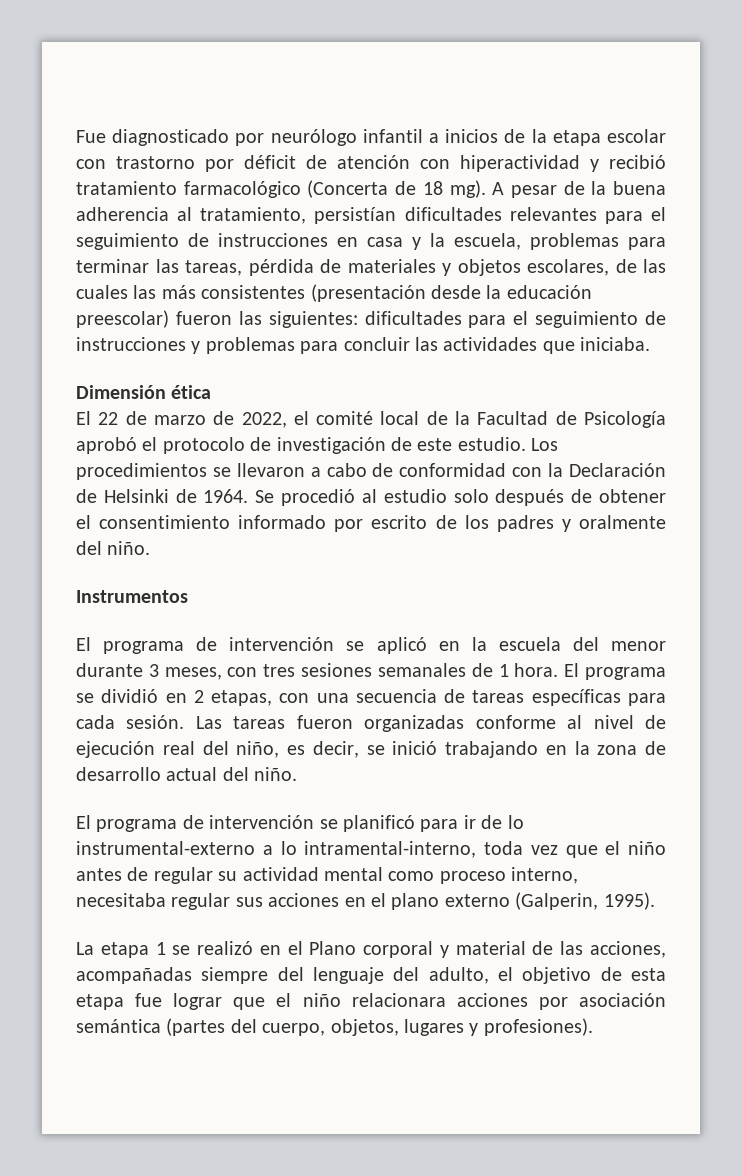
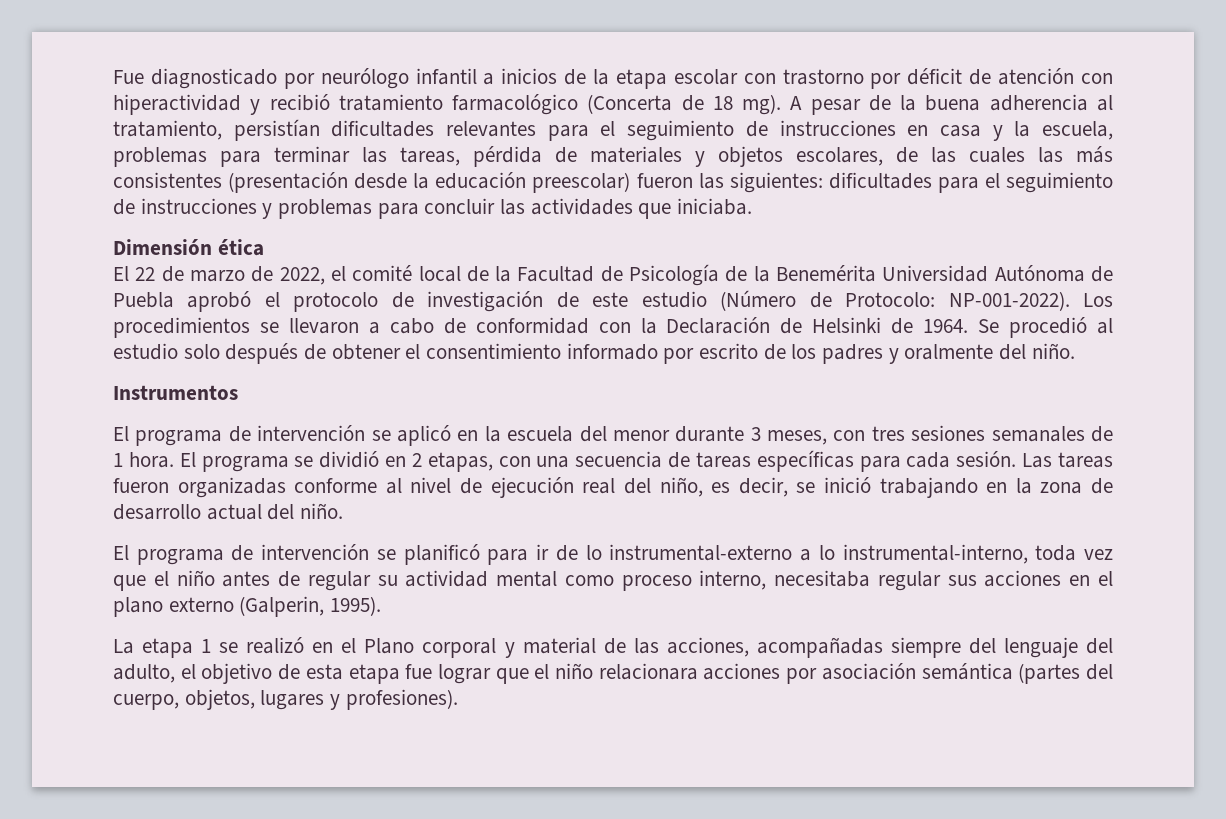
- El 22 de marzo de 2022, el comité local de la Facultad de Psicología aprobó el protocolo de investigación de este estudio.
+ El 22 de marzo de 2022, el comité local de la Facultad de Psicología de la Benemérita Universidad Autónoma de Puebla aprobó el protocolo de investigación de este estudio (Número de Protocolo: NP-001-2022).
- El programa de intervención se planificó para ir de lo instrumental-externo a lo intramental-interno, toda vez que el niño antes de regular su actividad mental como proceso interno, necesitaba regular sus acciones en el plano externo (Galperin, 1995).
+ El programa de intervención se planificó para ir de lo instrumental-externo a lo instrumental-interno, toda vez que el niño antes de regular su actividad mental como proceso interno, necesitaba regular sus acciones en el plano externo (Galperin, 1995).

